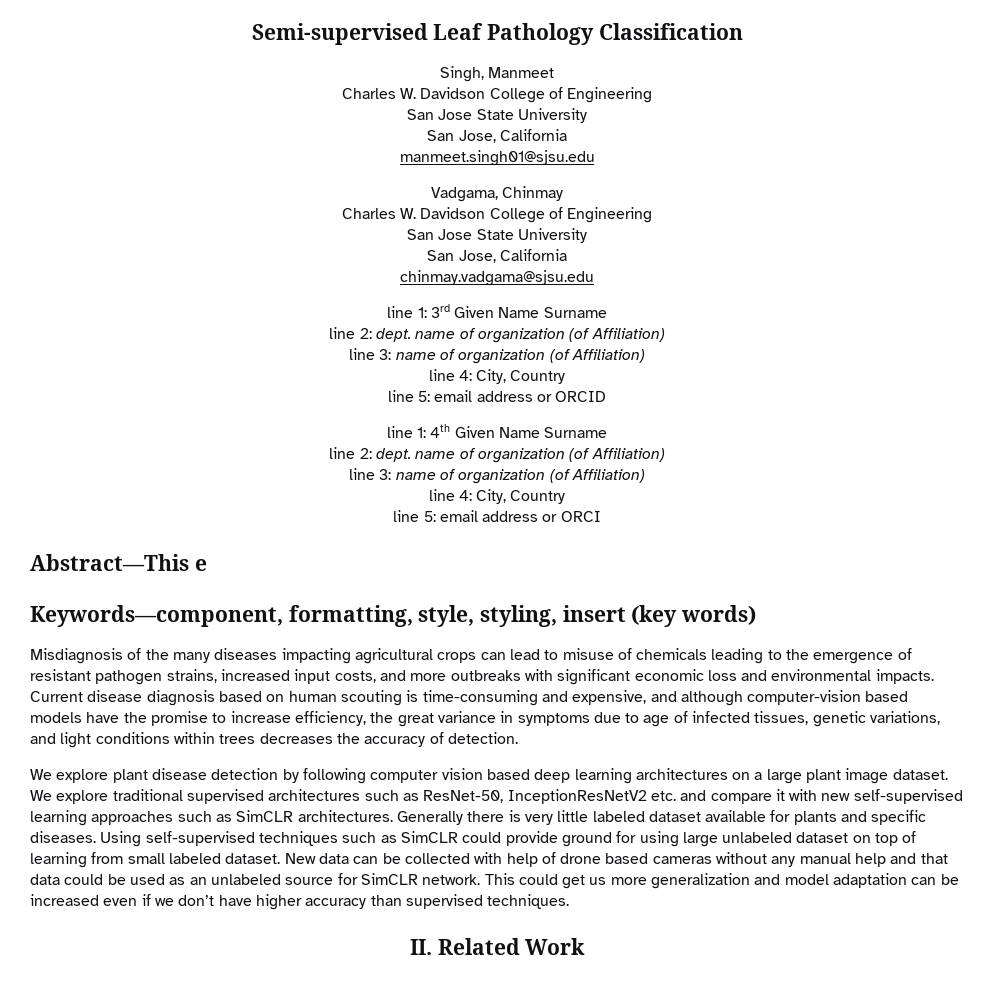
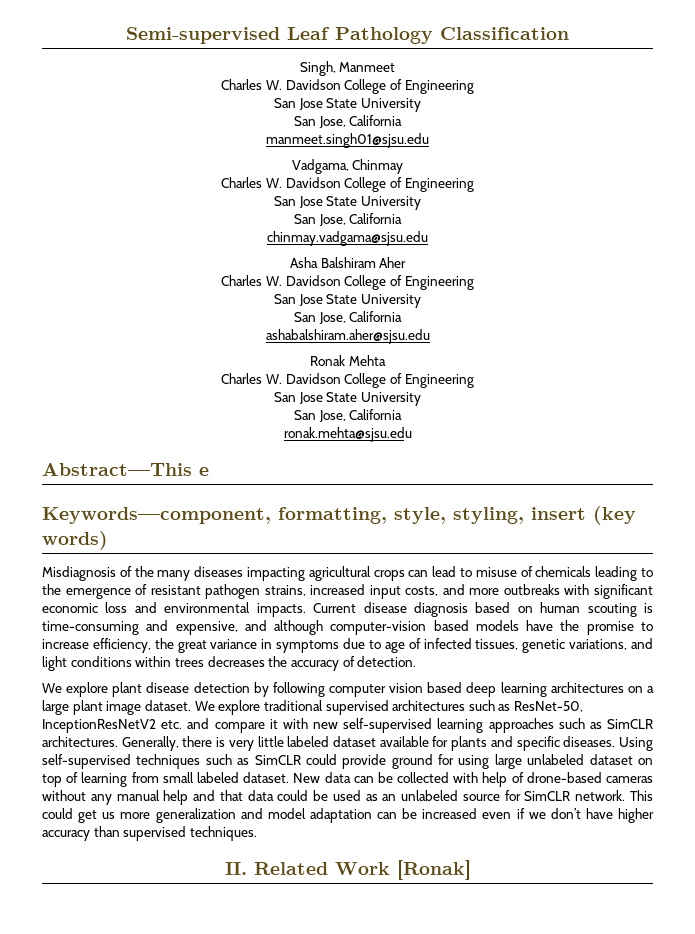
- line 1: 3rd Given Name Surname
- line 2: dept. name of organization (of Affiliation)
- line 3: name of organization (of Affiliation)
- line 4: City, Country
- line 5: email address or ORCID
- line 1: 4th Given Name Surname
- line 2: dept. name of organization (of Affiliation)
- line 3: name of organization (of Affiliation)
- line 4: City, Country
- line 5: email address or ORCI
+ Asha Balshiram Aher
+ Charles W. Davidson College of Engineering
+ San Jose State University
+ San Jose, California
+ ashabalshiram.aher@sjsu.edu
+ Ronak Mehta
+ Charles W. Davidson College of Engineering
+ San Jose State University
+ San Jose, California
+ ronak.mehta@sjsu.edu
- Generally there is very little labeled dataset available for plants and specific diseases.
+ Generally, there is very little labeled dataset available for plants and specific diseases.
- New data can be collected with help of drone based cameras without any manual help and that data could be used as an unlabeled source for SimCLR network.
+ New data can be collected with help of drone-based cameras without any manual help and that data could be used as an unlabeled source for SimCLR network.
- II. Related Work
+ II. Related Work [Ronak]

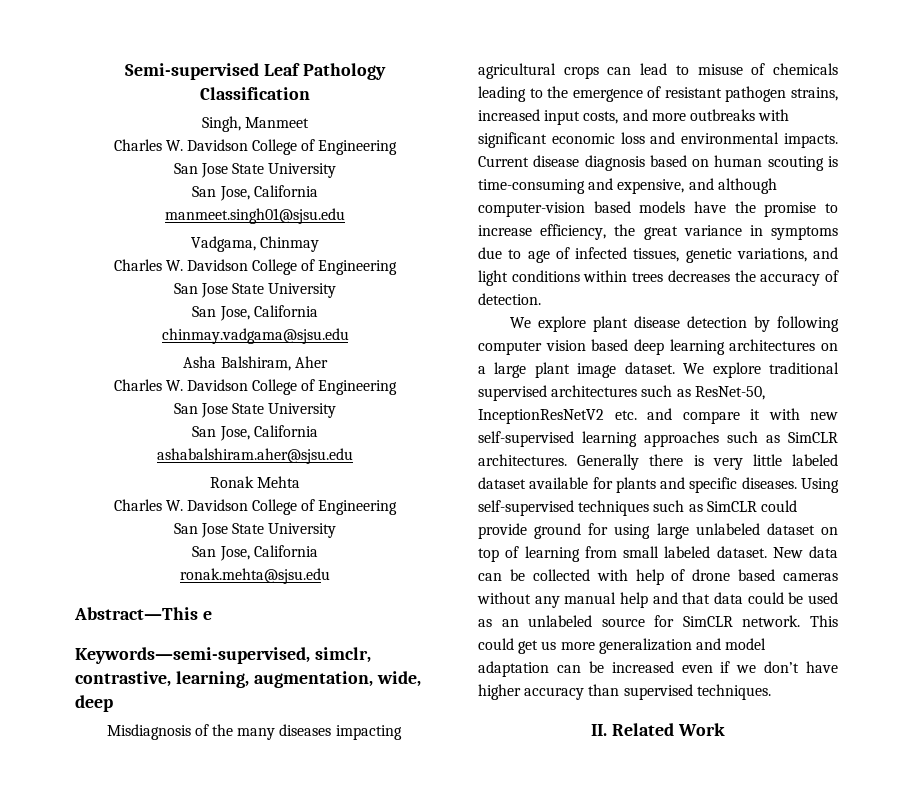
- Asha Balshiram Aher
+ Asha Balshiram, Aher
- Keywords—component, formatting, style, styling, insert (key words)
+ Keywords—semi-supervised, simclr, contrastive, learning, augmentation, wide, deep
- Generally, there is very little labeled dataset available for plants and specific diseases.
+ Generally there is very little labeled dataset available for plants and specific diseases.
- New data can be collected with help of drone-based cameras without any manual help and that data could be used as an unlabeled source for SimCLR network.
+ New data can be collected with help of drone based cameras without any manual help and that data could be used as an unlabeled source for SimCLR network.
- II. Related Work [Ronak]
+ II. Related Work

